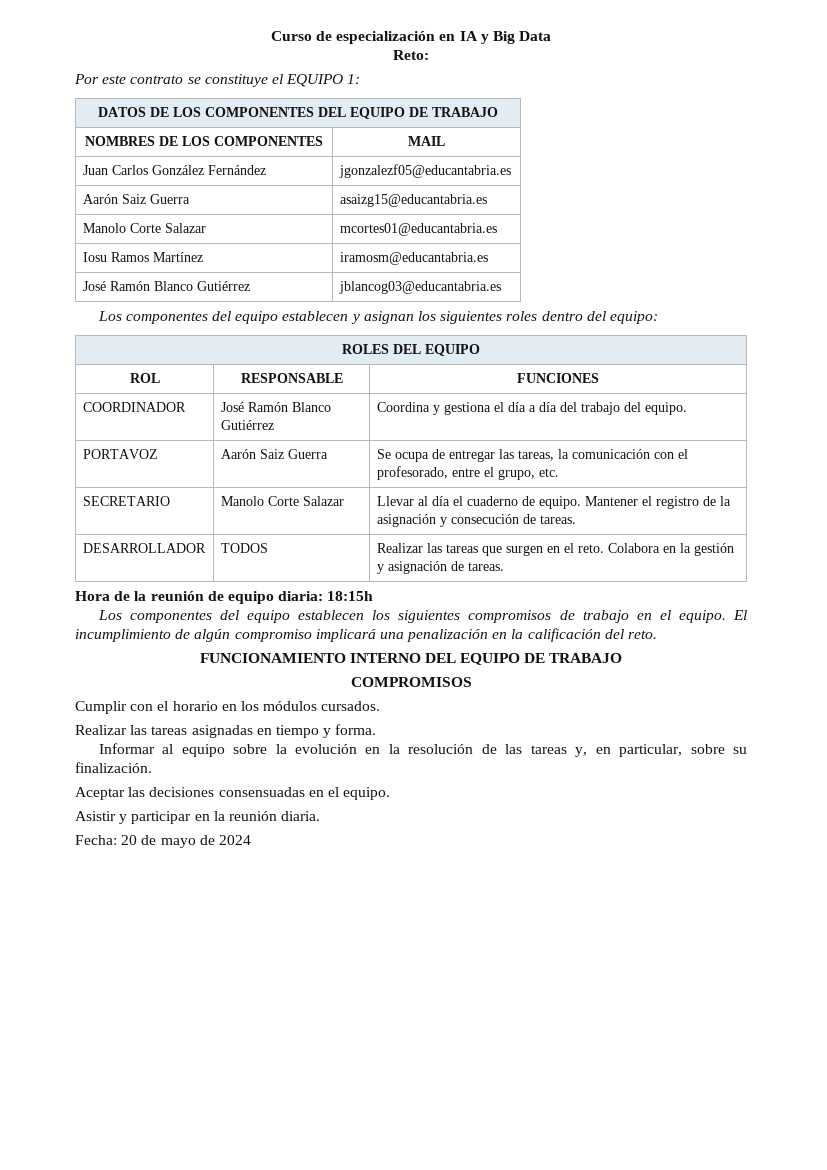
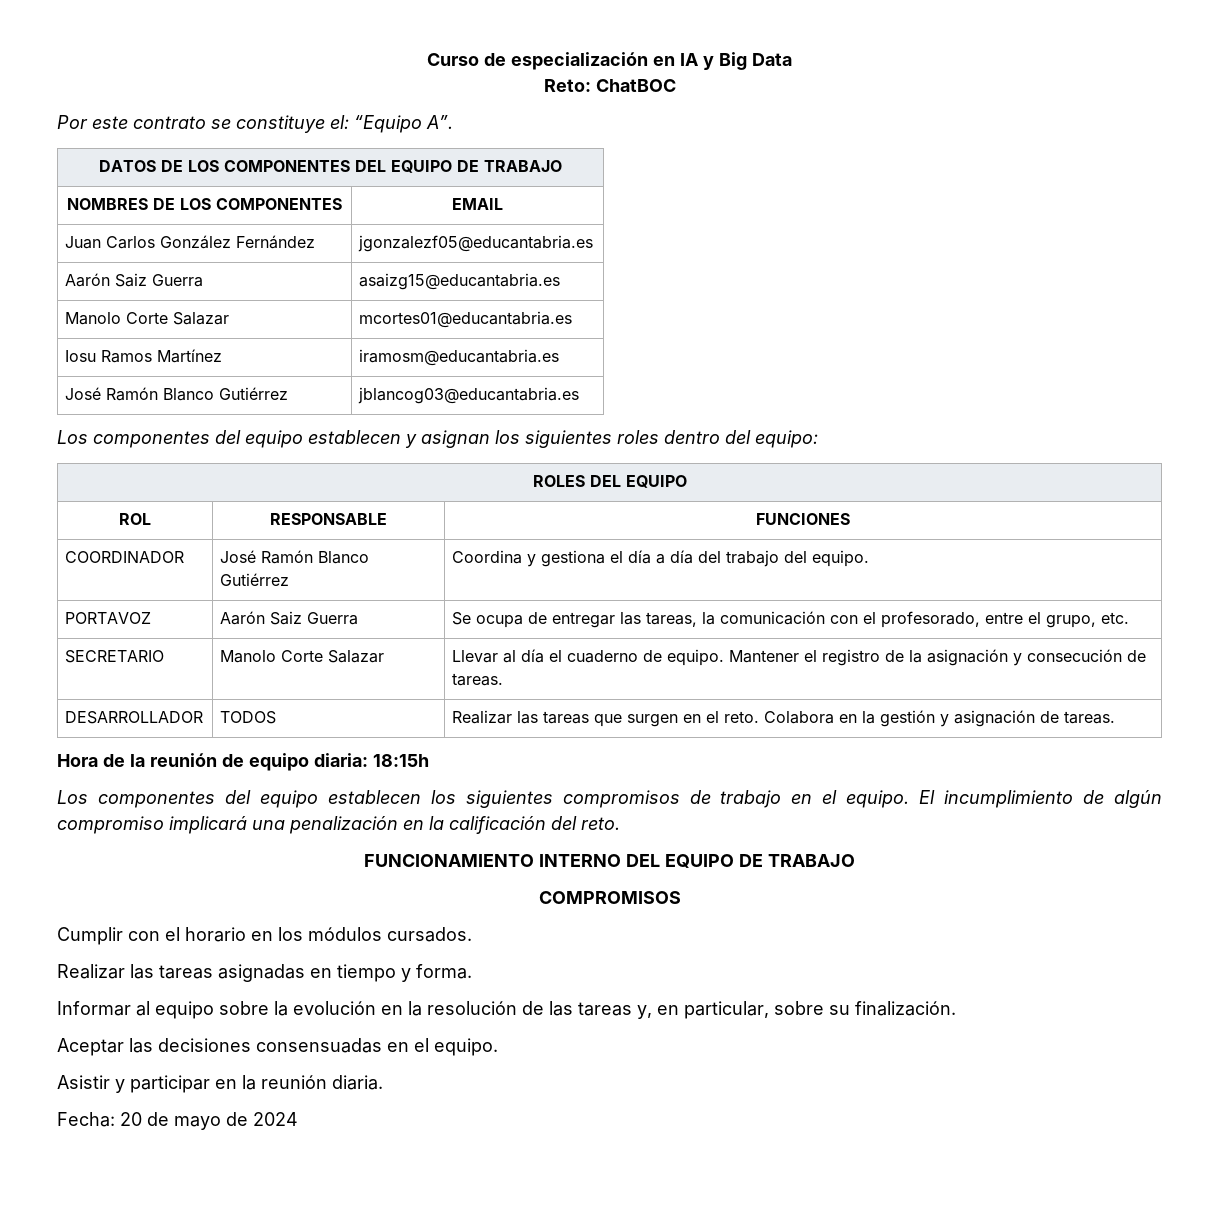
- Reto:
+ Reto: ChatBOC
- Por este contrato se constituye el EQUIPO 1:
+ Por este contrato se constituye el: “Equipo A”.
- NOMBRES DE LOS COMPONENTES | MAIL
+ NOMBRES DE LOS COMPONENTES | EMAIL

